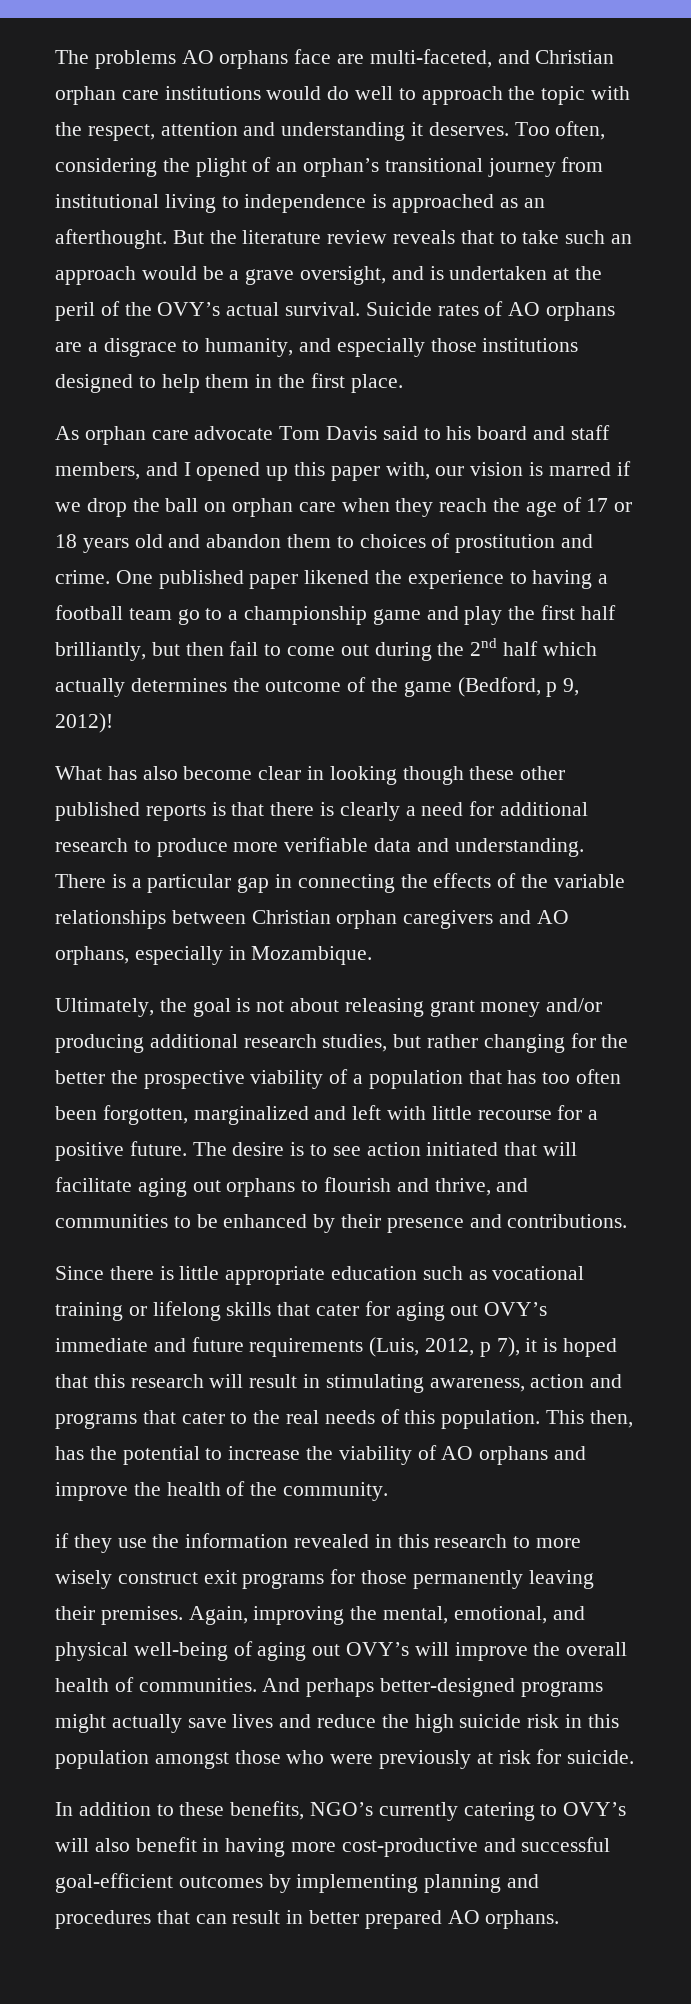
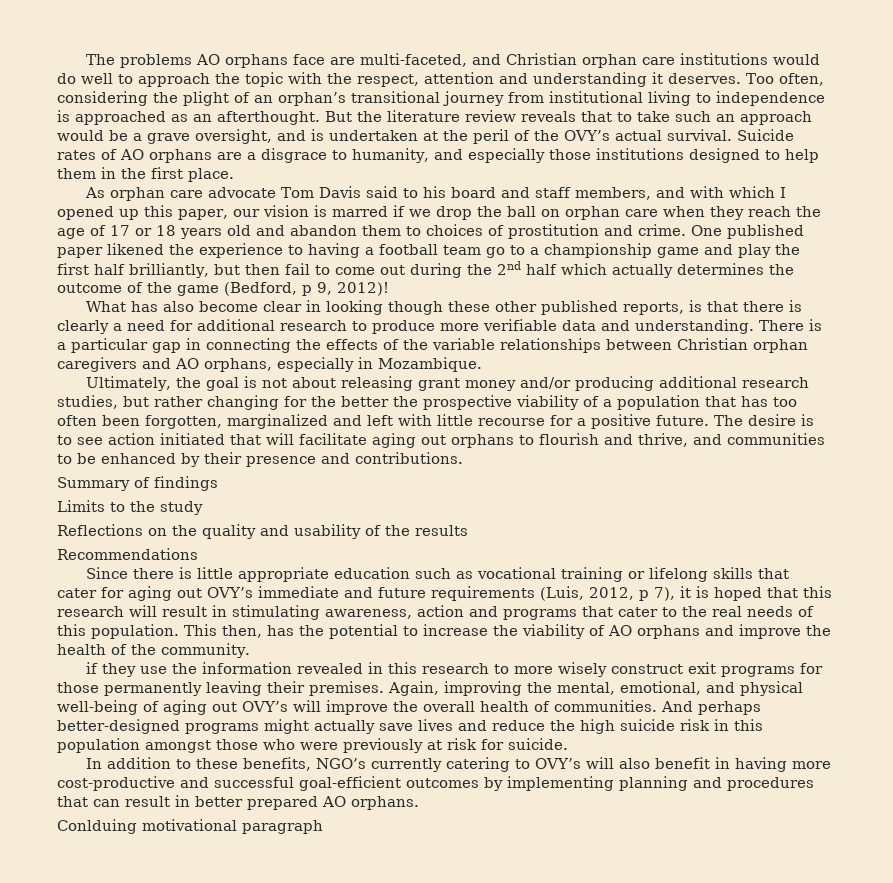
- As orphan care advocate Tom Davis said to his board and staff members, and I opened up this paper with, our vision is marred if we drop the ball on orphan care when they reach the age of 17 or 18 years old and abandon them to choices of prostitution and crime.
+ As orphan care advocate Tom Davis said to his board and staff members, and with which I opened up this paper, our vision is marred if we drop the ball on orphan care when they reach the age of 17 or 18 years old and abandon them to choices of prostitution and crime.
- What has also become clear in looking though these other published reports is that there is clearly a need for additional research to produce more verifiable data and understanding.
+ What has also become clear in looking though these other published reports, is that there is clearly a need for additional research to produce more verifiable data and understanding.
+ Summary of findings
+ Limits to the study
+ Reflections on the quality and usability of the results
+ Recommendations
+ Conlduing motivational paragraph

